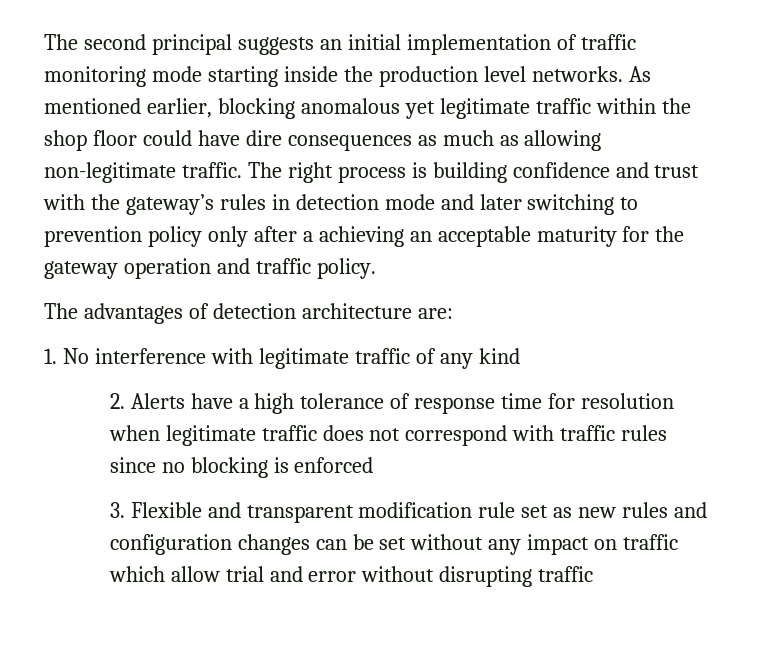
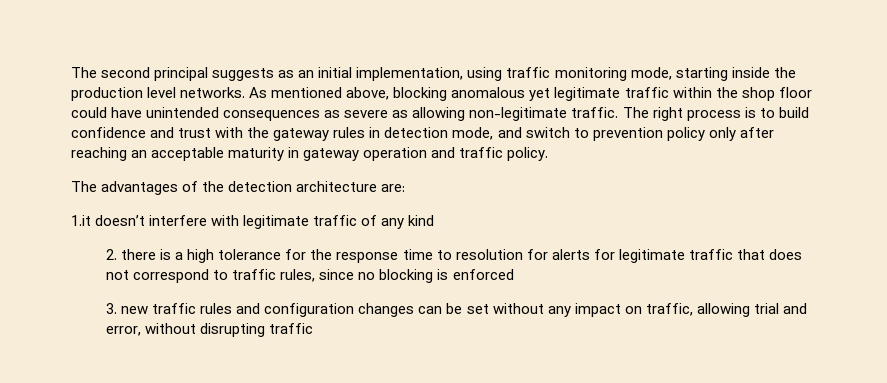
- The second principal suggests an initial implementation of traffic monitoring mode starting inside the production level networks.
+ The second principal suggests as an initial implementation, using traffic monitoring mode, starting inside the production level networks.
- As mentioned earlier, blocking anomalous yet legitimate traffic within the shop floor could have dire consequences as much as allowing non-legitimate traffic.
+ As mentioned above, blocking anomalous yet legitimate traffic within the shop floor could have unintended consequences as severe as allowing non-legitimate traffic.
- The right process is building confidence and trust with the gateway’s rules in detection mode and later switching to prevention policy only after a achieving an acceptable maturity for the gateway operation and traffic policy.
+ The right process is to build confidence and trust with the gateway rules in detection mode, and switch to prevention policy only after reaching an acceptable maturity in gateway operation and traffic policy.
- The advantages of detection architecture are:
+ The advantages of the detection architecture are:
- 1. No interference with legitimate traffic of any kind
+ 1.it doesn’t interfere with legitimate traffic of any kind
- 2. Alerts have a high tolerance of response time for resolution when legitimate traffic does not correspond with traffic rules since no blocking is enforced
+ 2. there is a high tolerance for the response time to resolution for alerts for legitimate traffic that does not correspond to traffic rules, since no blocking is enforced
- 3. Flexible and transparent modification rule set as new rules and configuration changes can be set without any impact on traffic which allow trial and error without disrupting traffic
+ 3. new traffic rules and configuration changes can be set without any impact on traffic, allowing trial and error, without disrupting traffic

